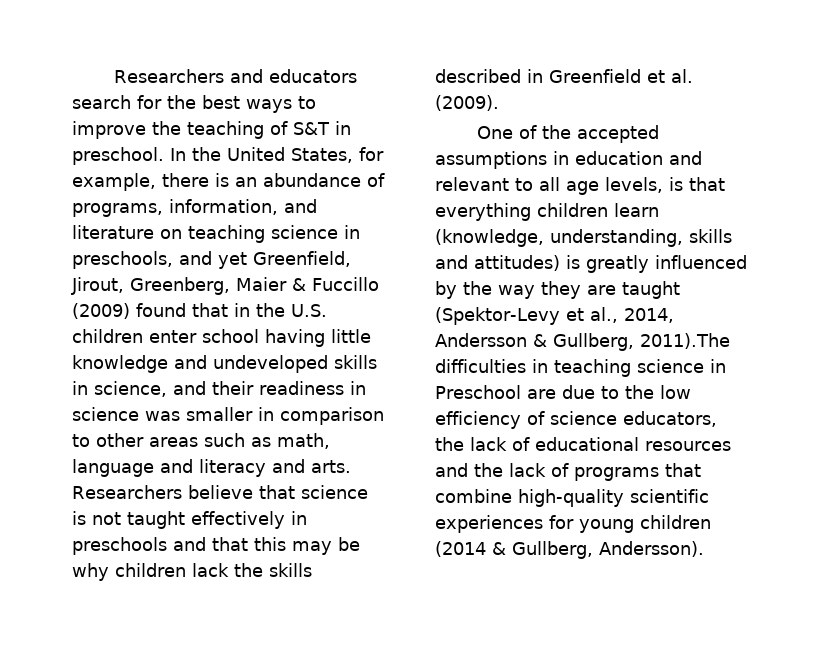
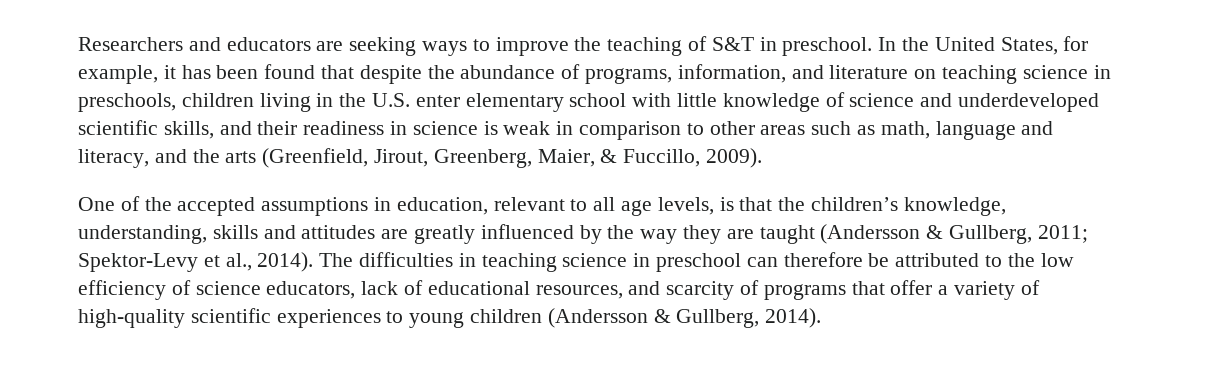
- Researchers and educators search for the best ways to improve the teaching of S&T in preschool.
+ Researchers and educators are seeking ways to improve the teaching of S&T in preschool.
- In the United States, for example, there is an abundance of programs, information, and literature on teaching science in preschools, and yet Greenfield, Jirout, Greenberg, Maier & Fuccillo (2009) found that in the U.S. children enter school having little knowledge and undeveloped skills in science, and their readiness in science was smaller in comparison to other areas such as math, language and literacy and arts. Researchers believe that science is not taught effectively in preschools and that this may be why children lack the skills described in Greenfield et al. (2009).
+ In the United States, for example, it has been found that despite the abundance of programs, information, and literature on teaching science in preschools, children living in the U.S. enter elementary school with little knowledge of science and underdeveloped scientific skills, and their readiness in science is weak in comparison to other areas such as math, language and literacy, and the arts (Greenfield, Jirout, Greenberg, Maier, & Fuccillo, 2009).
- One of the accepted assumptions in education and relevant to all age levels, is that everything children learn (knowledge, understanding, skills and attitudes) is greatly influenced by the way they are taught (Spektor-Levy et al., 2014, Andersson & Gullberg, 2011).The difficulties in teaching science in Preschool are due to the low efficiency of science educators, the lack of educational resources and the lack of programs that combine high-quality scientific experiences for young children (2014 & Gullberg, Andersson).
+ One of the accepted assumptions in education, relevant to all age levels, is that the children’s knowledge, understanding, skills and attitudes are greatly influenced by the way they are taught (Andersson & Gullberg, 2011; Spektor-Levy et al., 2014). The difficulties in teaching science in preschool can therefore be attributed to the low efficiency of science educators, lack of educational resources, and scarcity of programs that offer a variety of high-quality scientific experiences to young children (Andersson & Gullberg, 2014).

